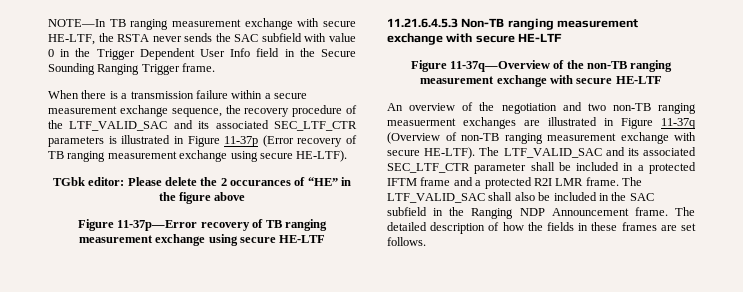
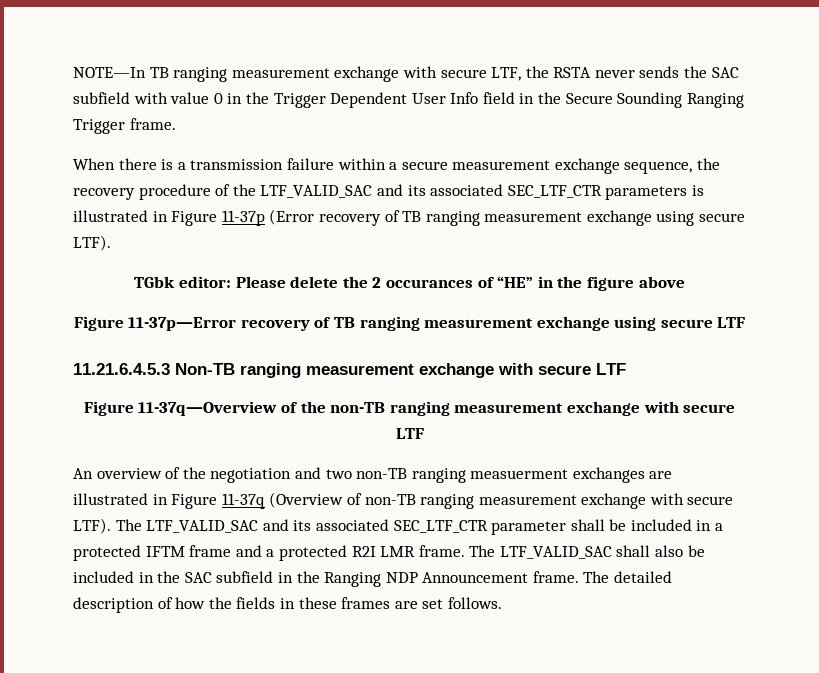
- NOTE—In TB ranging measurement exchange with secure HE-LTF, the RSTA never sends the SAC subfield with value 0 in the Trigger Dependent User Info field in the Secure Sounding Ranging Trigger frame.
+ NOTE—In TB ranging measurement exchange with secure LTF, the RSTA never sends the SAC subfield with value 0 in the Trigger Dependent User Info field in the Secure Sounding Ranging Trigger frame.
- When there is a transmission failure within a secure measurement exchange sequence, the recovery procedure of the LTF_VALID_SAC and its associated SEC_LTF_CTR parameters is illustrated in Figure 11-37p (Error recovery of TB ranging measurement exchange using secure HE-LTF).
+ When there is a transmission failure within a secure measurement exchange sequence, the recovery procedure of the LTF_VALID_SAC and its associated SEC_LTF_CTR parameters is illustrated in Figure 11-37p (Error recovery of TB ranging measurement exchange using secure LTF).
- Figure 11-37p—Error recovery of TB ranging measurement exchange using secure HE-LTF
+ Figure 11-37p—Error recovery of TB ranging measurement exchange using secure LTF
- 11.21.6.4.5.3 Non-TB ranging measurement exchange with secure HE-LTF
+ 11.21.6.4.5.3 Non-TB ranging measurement exchange with secure LTF
- Figure 11-37q—Overview of the non-TB ranging measurement exchange with secure HE-LTF
+ Figure 11-37q—Overview of the non-TB ranging measurement exchange with secure LTF
- An overview of the negotiation and two non-TB ranging measuerment exchanges are illustrated in Figure 11-37q (Overview of non-TB ranging measurement exchange with secure HE-LTF).
+ An overview of the negotiation and two non-TB ranging measuerment exchanges are illustrated in Figure 11-37q (Overview of non-TB ranging measurement exchange with secure LTF).

